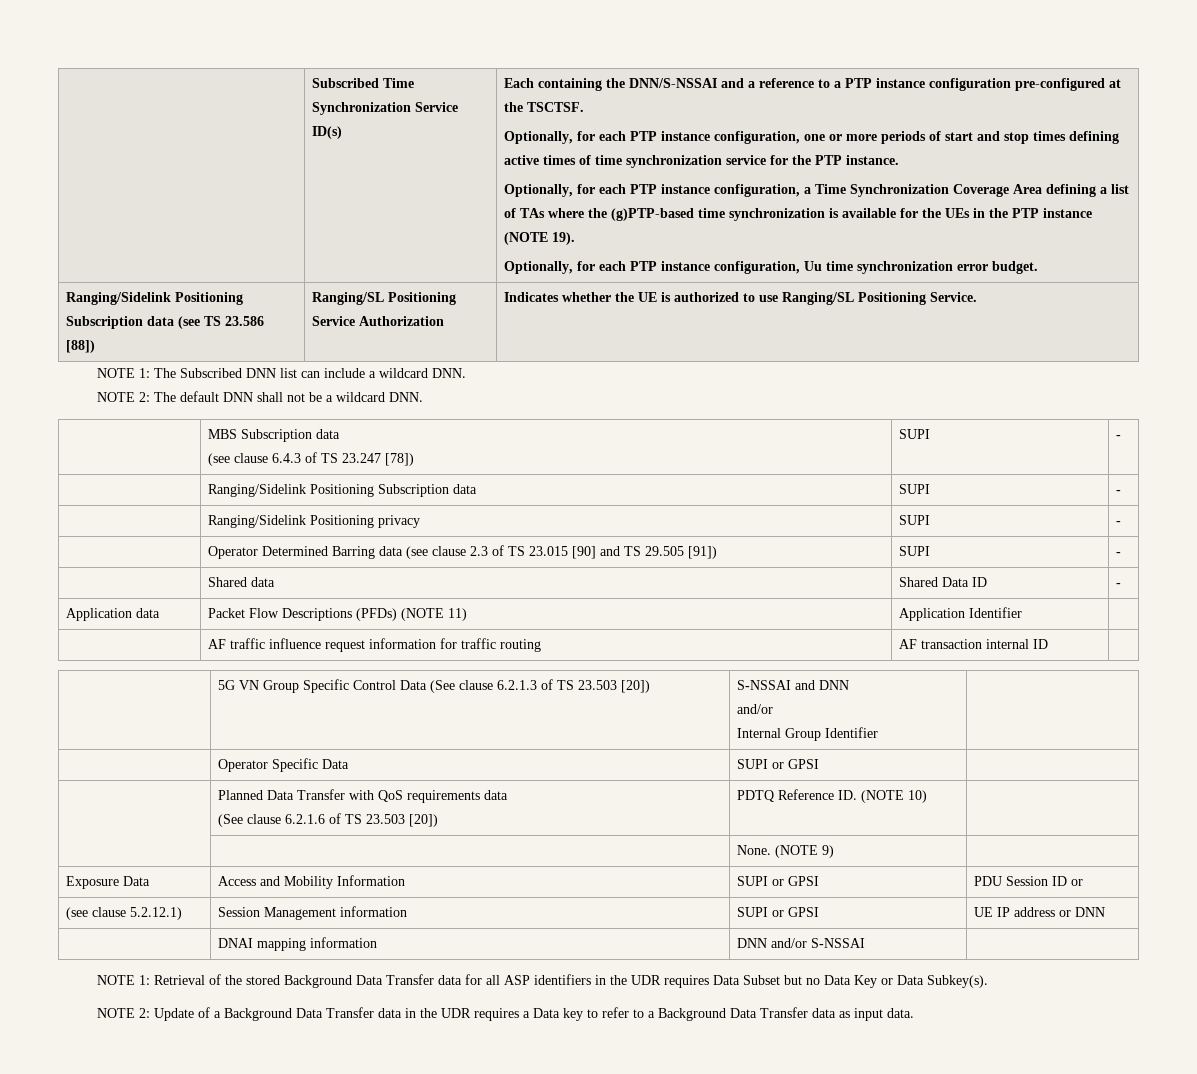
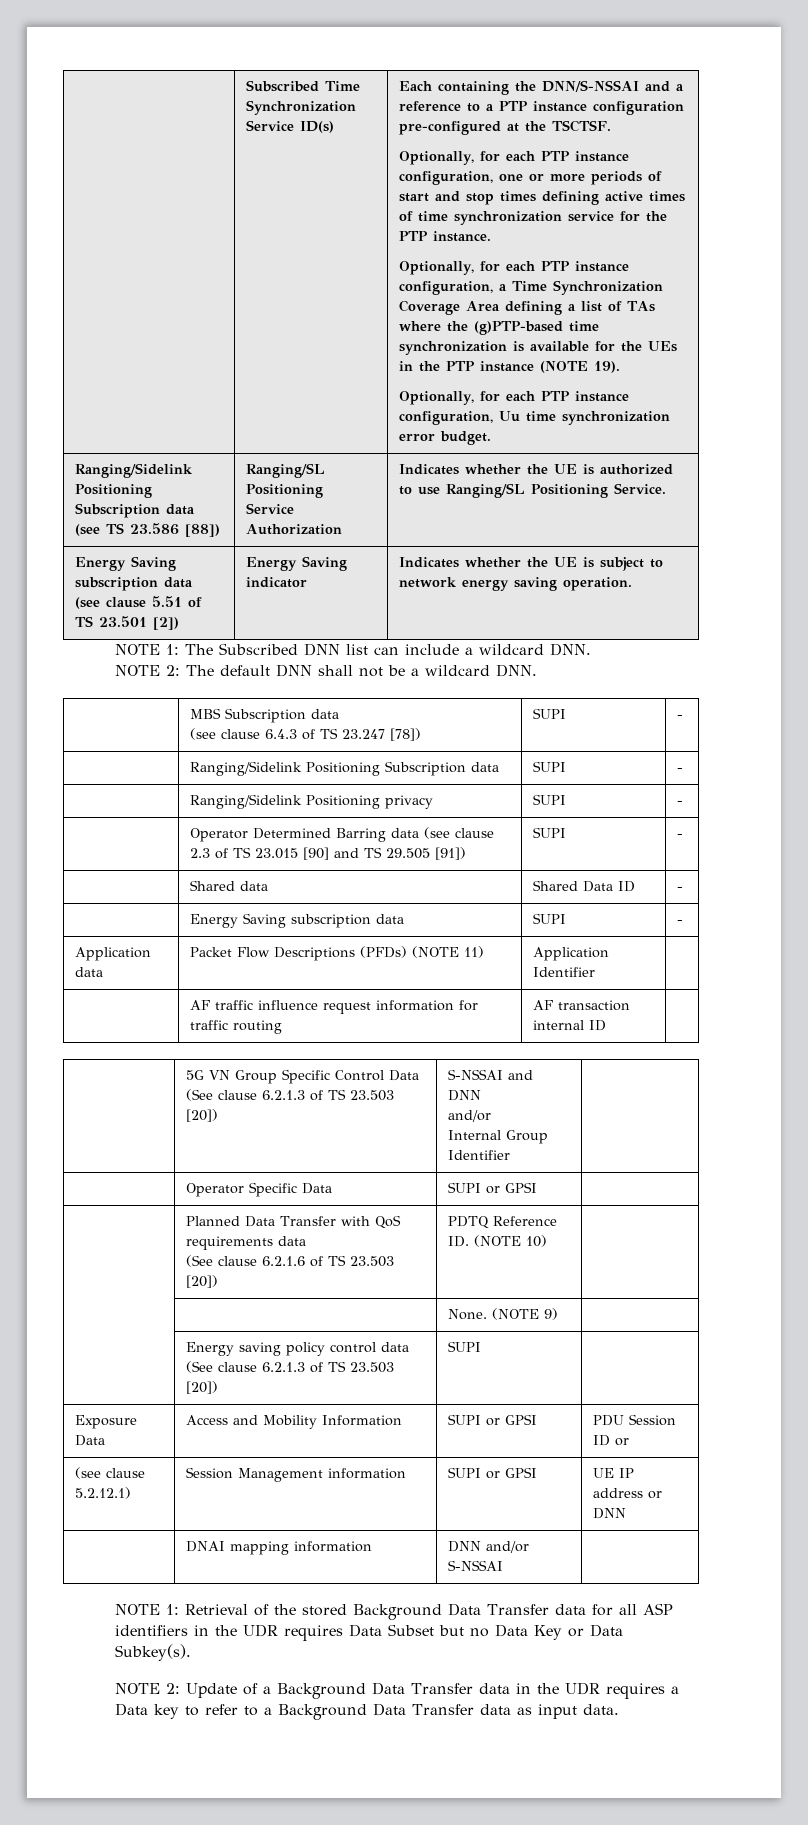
+ Energy Saving subscription data (see clause 5.51 of TS 23.501 [2]) | Energy Saving indicator | Indicates whether the UE is subject to network energy saving operation.
+ | Energy Saving subscription data | SUPI | -
+ | Energy saving policy control data (See clause 6.2.1.3 of TS 23.503 [20]) | SUPI |

